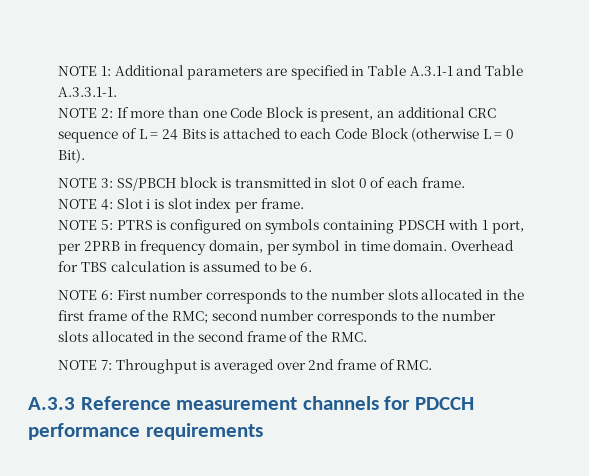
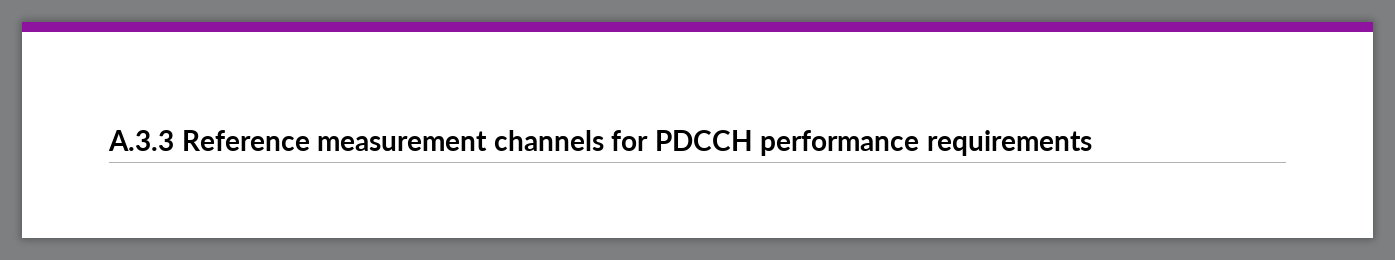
- NOTE 1: Additional parameters are specified in Table A.3.1-1 and Table A.3.3.1-1.
- NOTE 2: If more than one Code Block is present, an additional CRC sequence of L = 24 Bits is attached to each Code Block (otherwise L = 0 Bit).
- NOTE 3: SS/PBCH block is transmitted in slot 0 of each frame.
- NOTE 4: Slot i is slot index per frame.
- NOTE 5: PTRS is configured on symbols containing PDSCH with 1 port, per 2PRB in frequency domain, per symbol in time domain. Overhead for TBS calculation is assumed to be 6.
- NOTE 6: First number corresponds to the number slots allocated in the first frame of the RMC; second number corresponds to the number slots allocated in the second frame of the RMC.
- NOTE 7: Throughput is averaged over 2nd frame of RMC.

